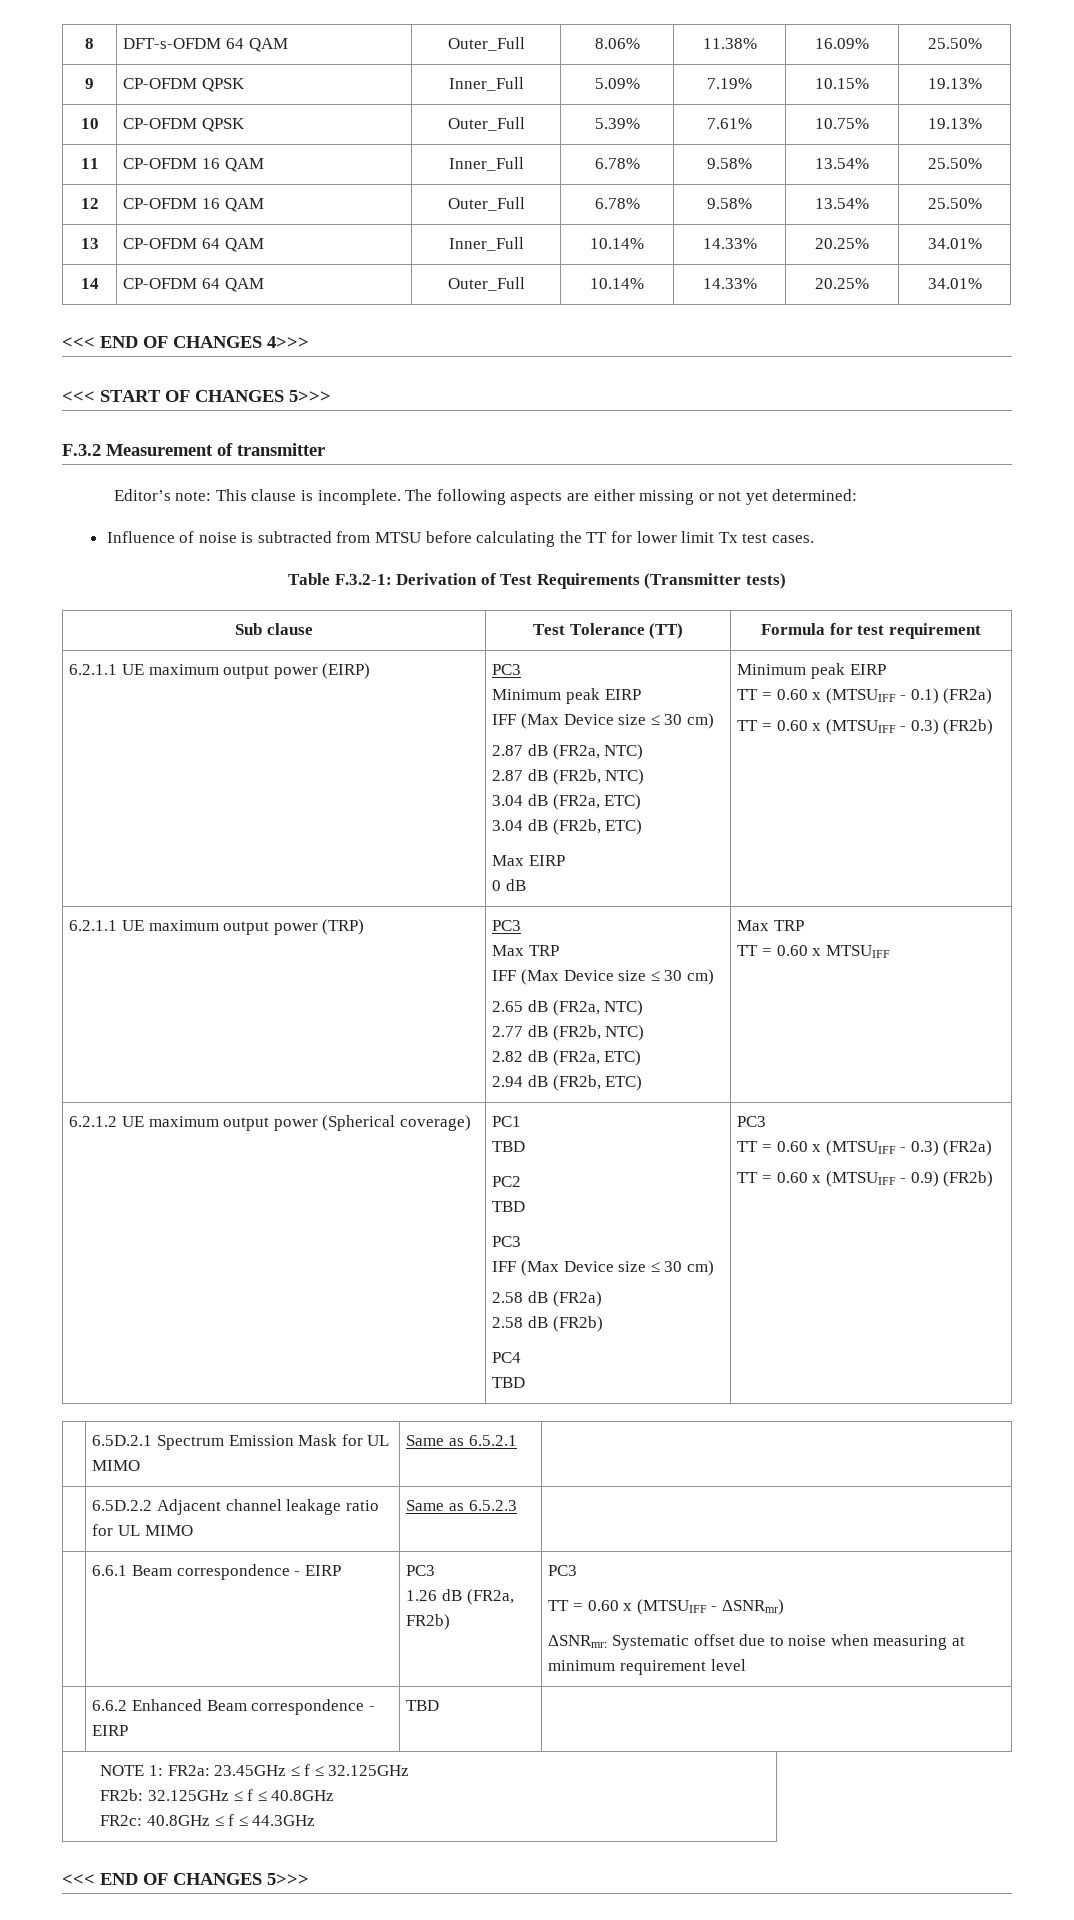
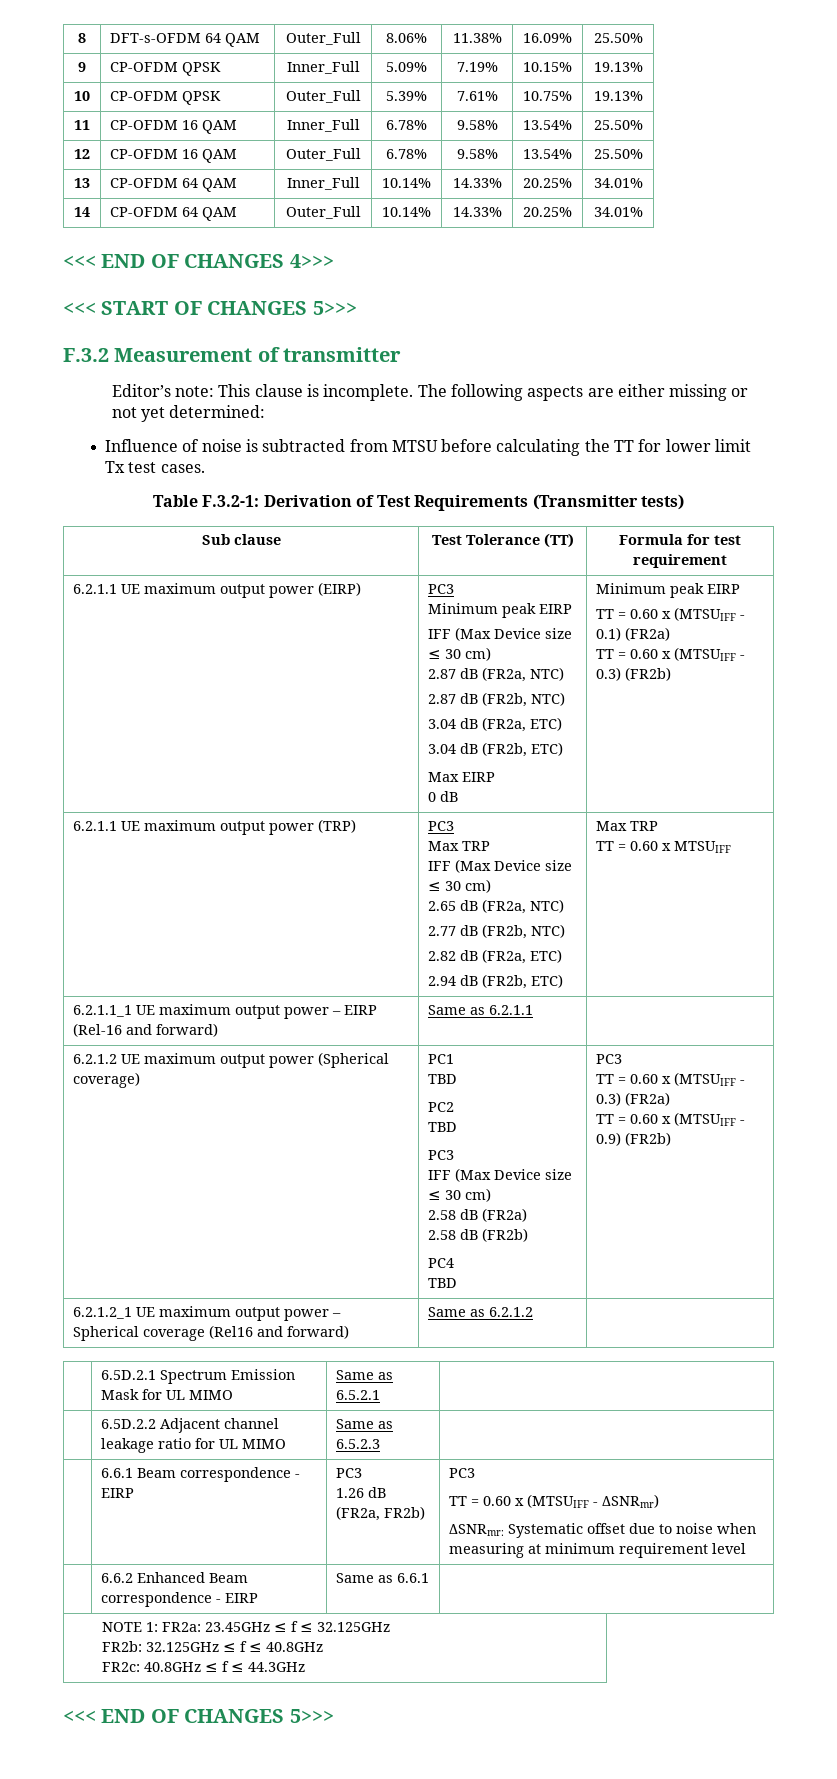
+ 6.2.1.1_1 UE maximum output power – EIRP (Rel-16 and forward) | Same as 6.2.1.1 |
+ 6.2.1.2_1 UE maximum output power – Spherical coverage (Rel16 and forward) | Same as 6.2.1.2 |
- | 6.6.2 Enhanced Beam correspondence - EIRP | TBD |
+ | 6.6.2 Enhanced Beam correspondence - EIRP | Same as 6.6.1 |

